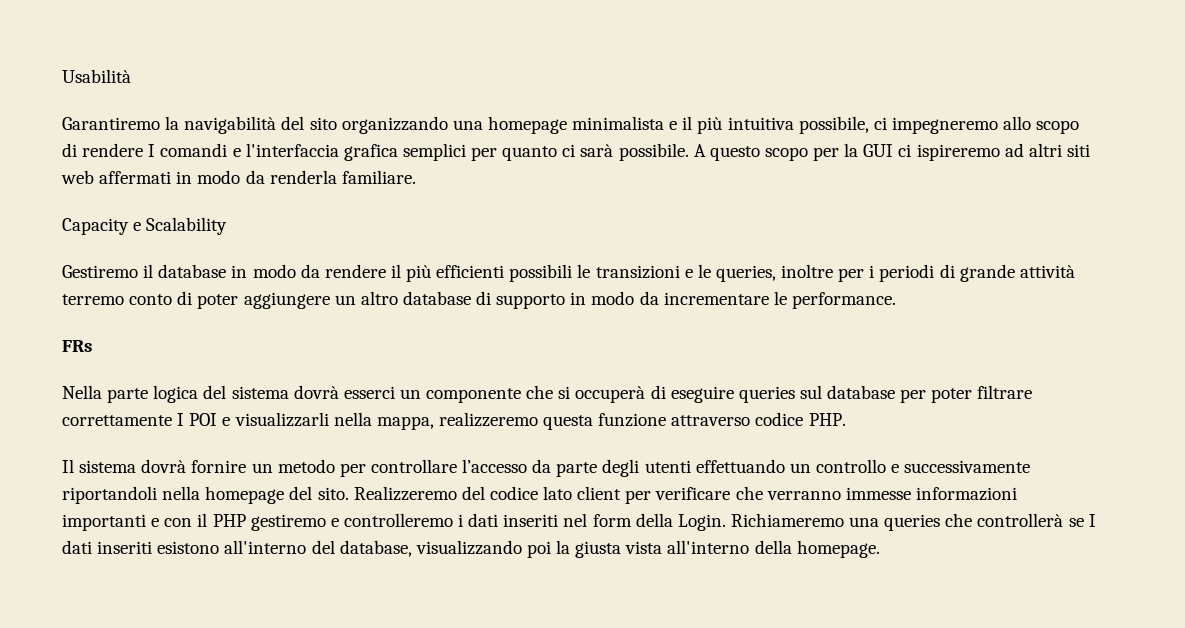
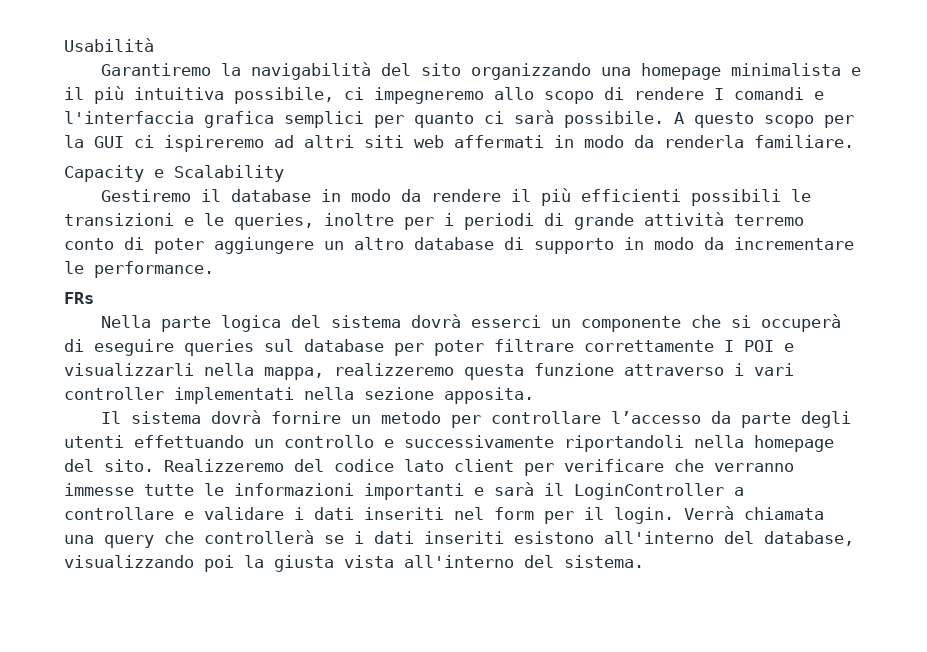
- Nella parte logica del sistema dovrà esserci un componente che si occuperà di eseguire queries sul database per poter filtrare correttamente I POI e visualizzarli nella mappa, realizzeremo questa funzione attraverso codice PHP.
+ Nella parte logica del sistema dovrà esserci un componente che si occuperà di eseguire queries sul database per poter filtrare correttamente I POI e visualizzarli nella mappa, realizzeremo questa funzione attraverso i vari controller implementati nella sezione apposita.
- Realizzeremo del codice lato client per verificare che verranno immesse informazioni importanti e con il PHP gestiremo e controlleremo i dati inseriti nel form della Login. Richiameremo una queries che controllerà se I dati inseriti esistono all'interno del database, visualizzando poi la giusta vista all'interno della homepage.
+ Realizzeremo del codice lato client per verificare che verranno immesse tutte le informazioni importanti e sarà il LoginController a controllare e validare i dati inseriti nel form per il login. Verrà chiamata una query che controllerà se i dati inseriti esistono all'interno del database, visualizzando poi la giusta vista all'interno del sistema.

